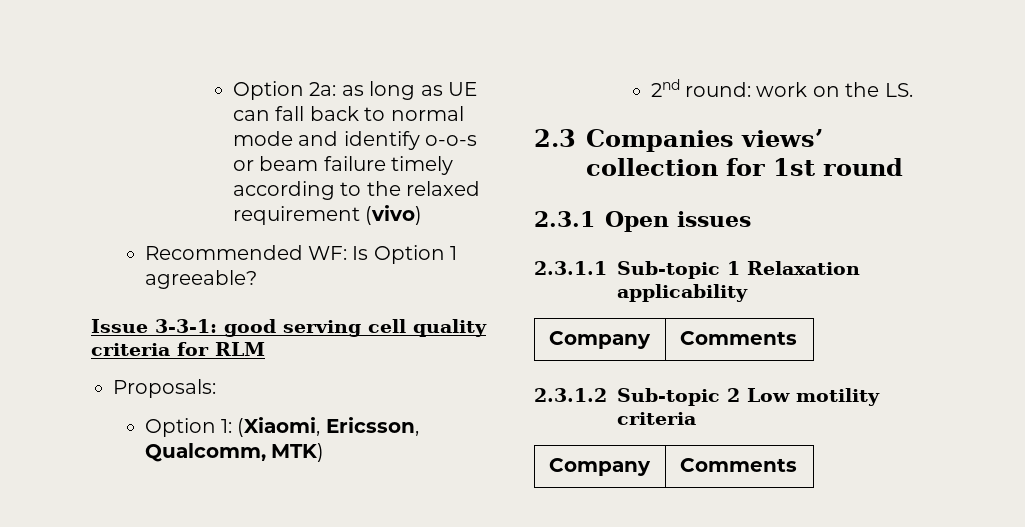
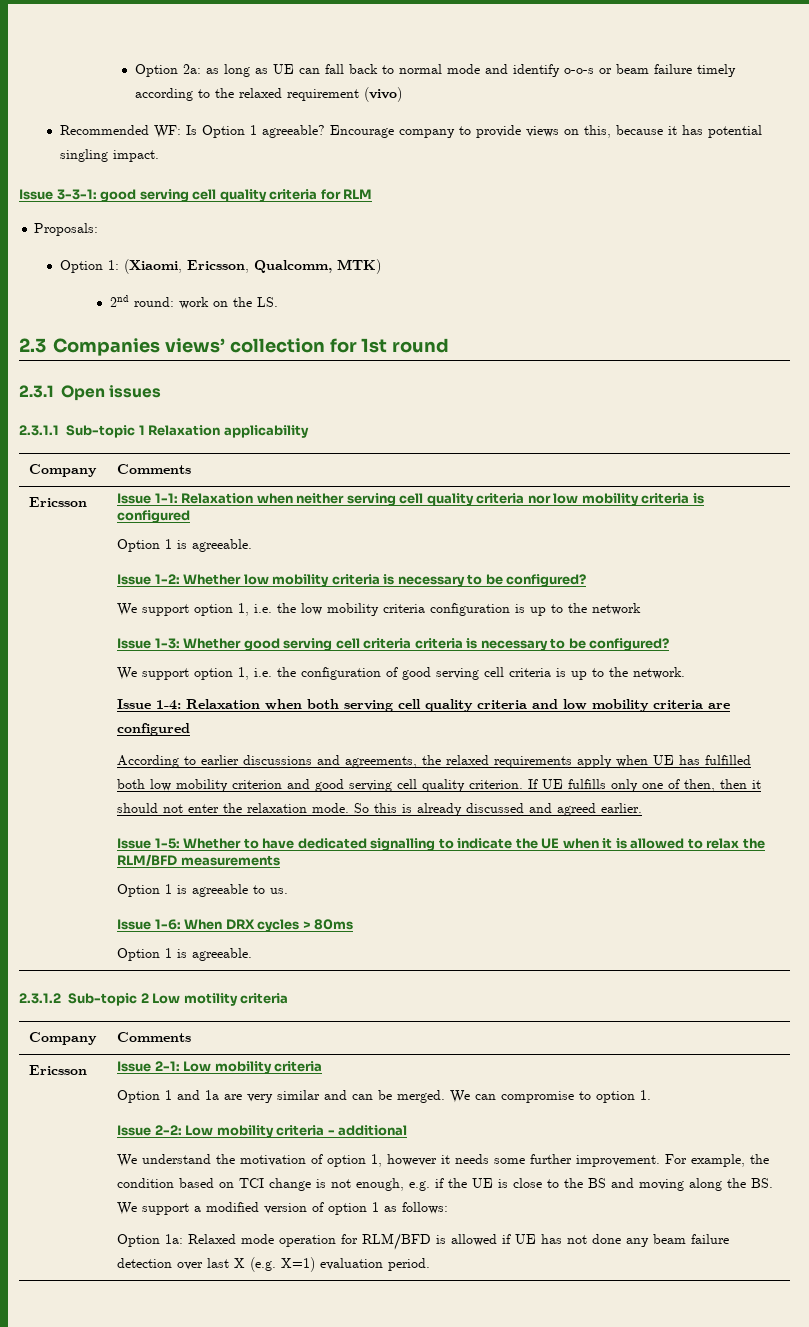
+ Encourage company to provide views on this, because it has potential singling impact.
+ Ericsson | Issue 1-1: Relaxation when neither serving cell quality criteria nor low mobility criteria is configured
+ Option 1 is agreeable.
+ Issue 1-2: Whether low mobility criteria is necessary to be configured?
+ We support option 1, i.e. the low mobility criteria configuration is up to the network
+ Issue 1-3: Whether good serving cell criteria criteria is necessary to be configured?
+ We support option 1, i.e. the configuration of good serving cell criteria is up to the network.
+ Issue 1-4: Relaxation when both serving cell quality criteria and low mobility criteria are configured
+ According to earlier discussions and agreements, the relaxed requirements apply when UE has fulfilled both low mobility criterion and good serving cell quality criterion. If UE fulfills only one of then, then it should not enter the relaxation mode. So this is already discussed and agreed earlier.
+ Issue 1-5: Whether to have dedicated signalling to indicate the UE when it is allowed to relax the RLM/BFD measurements
+ Option 1 is agreeable to us.
+ Issue 1-6: When DRX cycles > 80ms
+ Option 1 is agreeable.
+ Ericsson | Issue 2-1: Low mobility criteria
+ Option 1 and 1a are very similar and can be merged. We can compromise to option 1.
+ Issue 2-2: Low mobility criteria - additional
+ We understand the motivation of option 1, however it needs some further improvement. For example, the condition based on TCI change is not enough, e.g. if the UE is close to the BS and moving along the BS. We support a modified version of option 1 as follows:
+ Option 1a: Relaxed mode operation for RLM/BFD is allowed if UE has not done any beam failure detection over last X (e.g. X=1) evaluation period.

